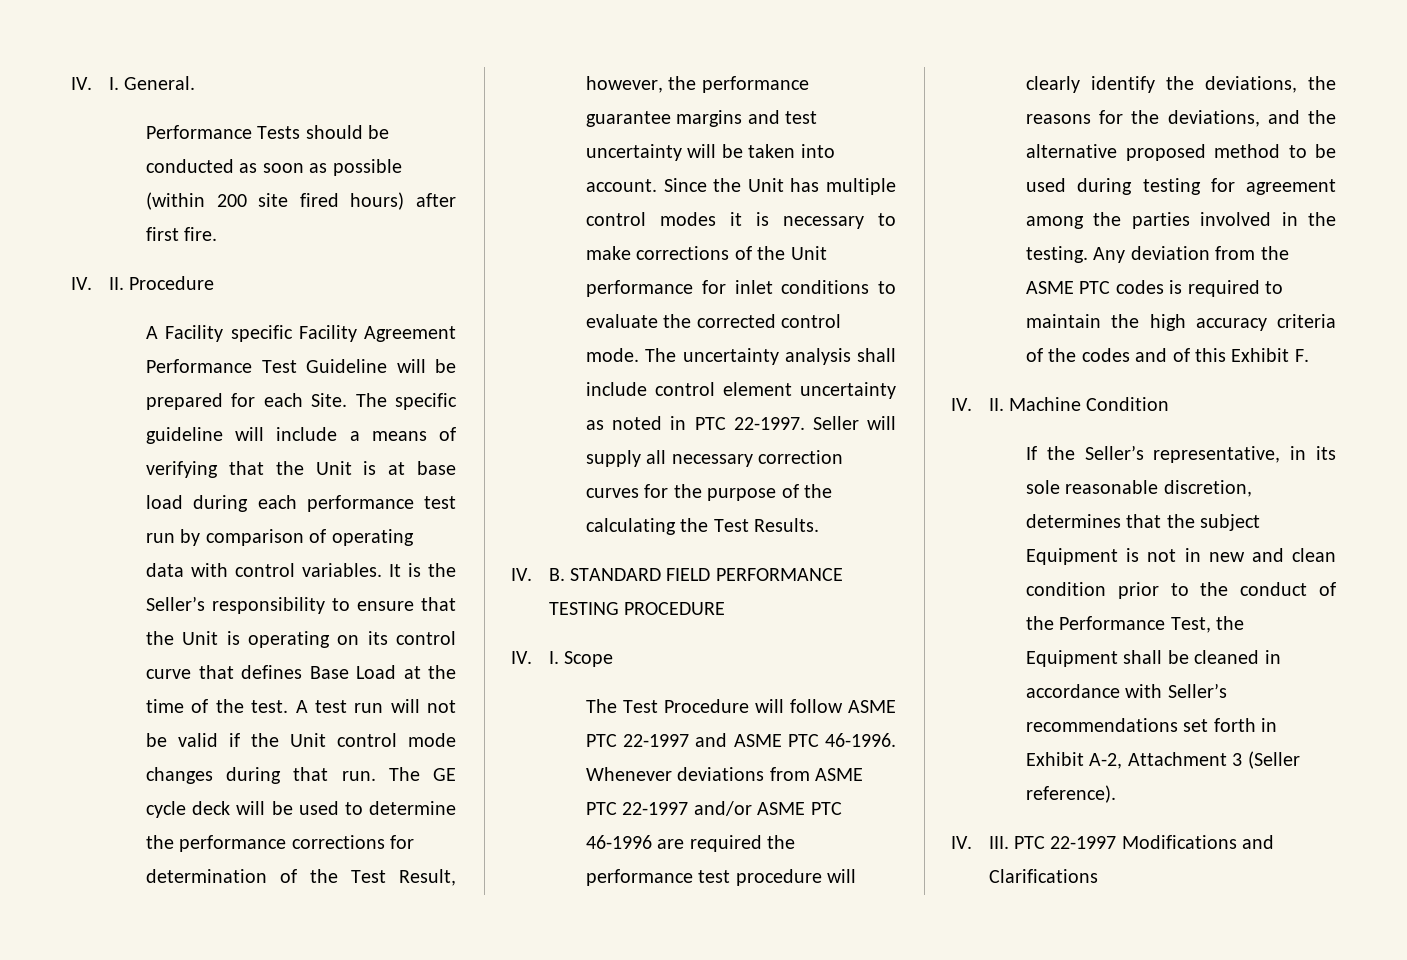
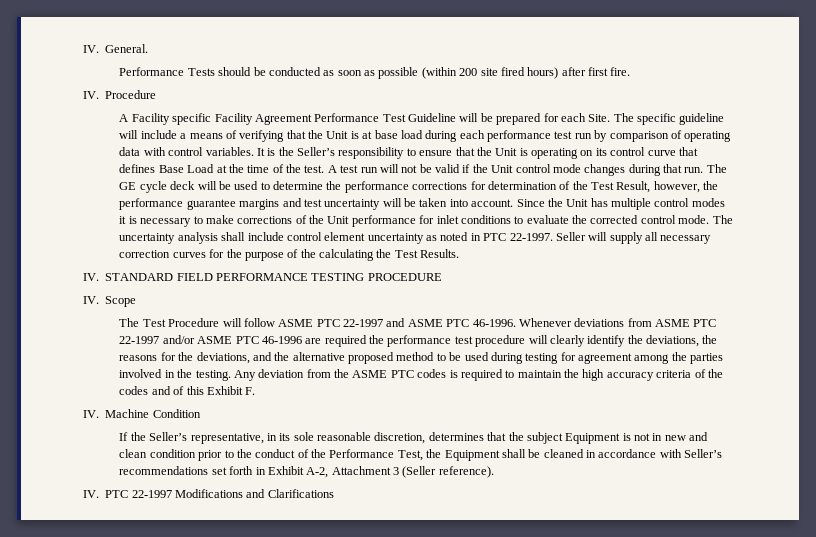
- IV. I. General.
+ IV. General.
- IV. II. Procedure
+ IV. Procedure
- IV. B. STANDARD FIELD PERFORMANCE TESTING PROCEDURE
+ IV. STANDARD FIELD PERFORMANCE TESTING PROCEDURE
- IV. I. Scope
+ IV. Scope
- IV. II. Machine Condition
+ IV. Machine Condition
- IV. III. PTC 22-1997 Modifications and Clarifications
+ IV. PTC 22-1997 Modifications and Clarifications

